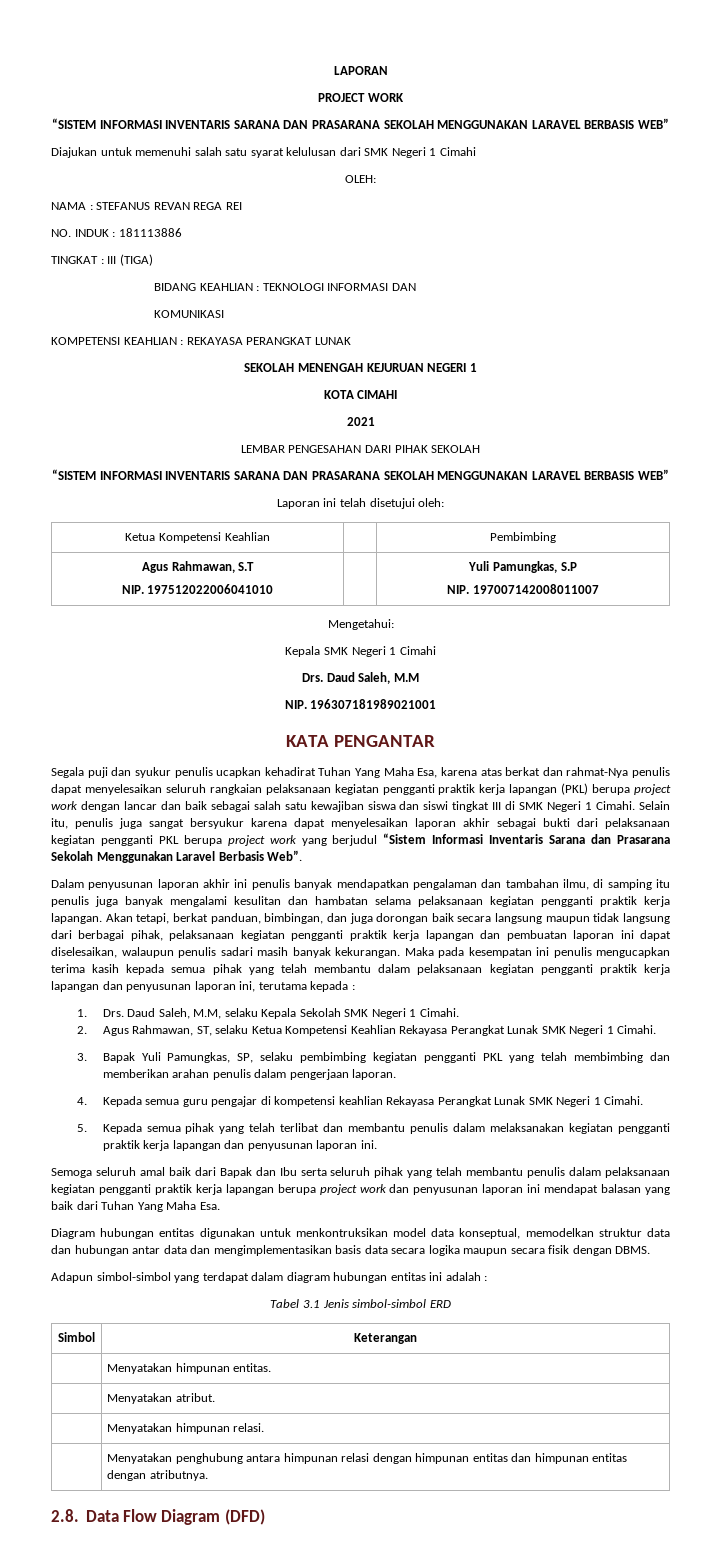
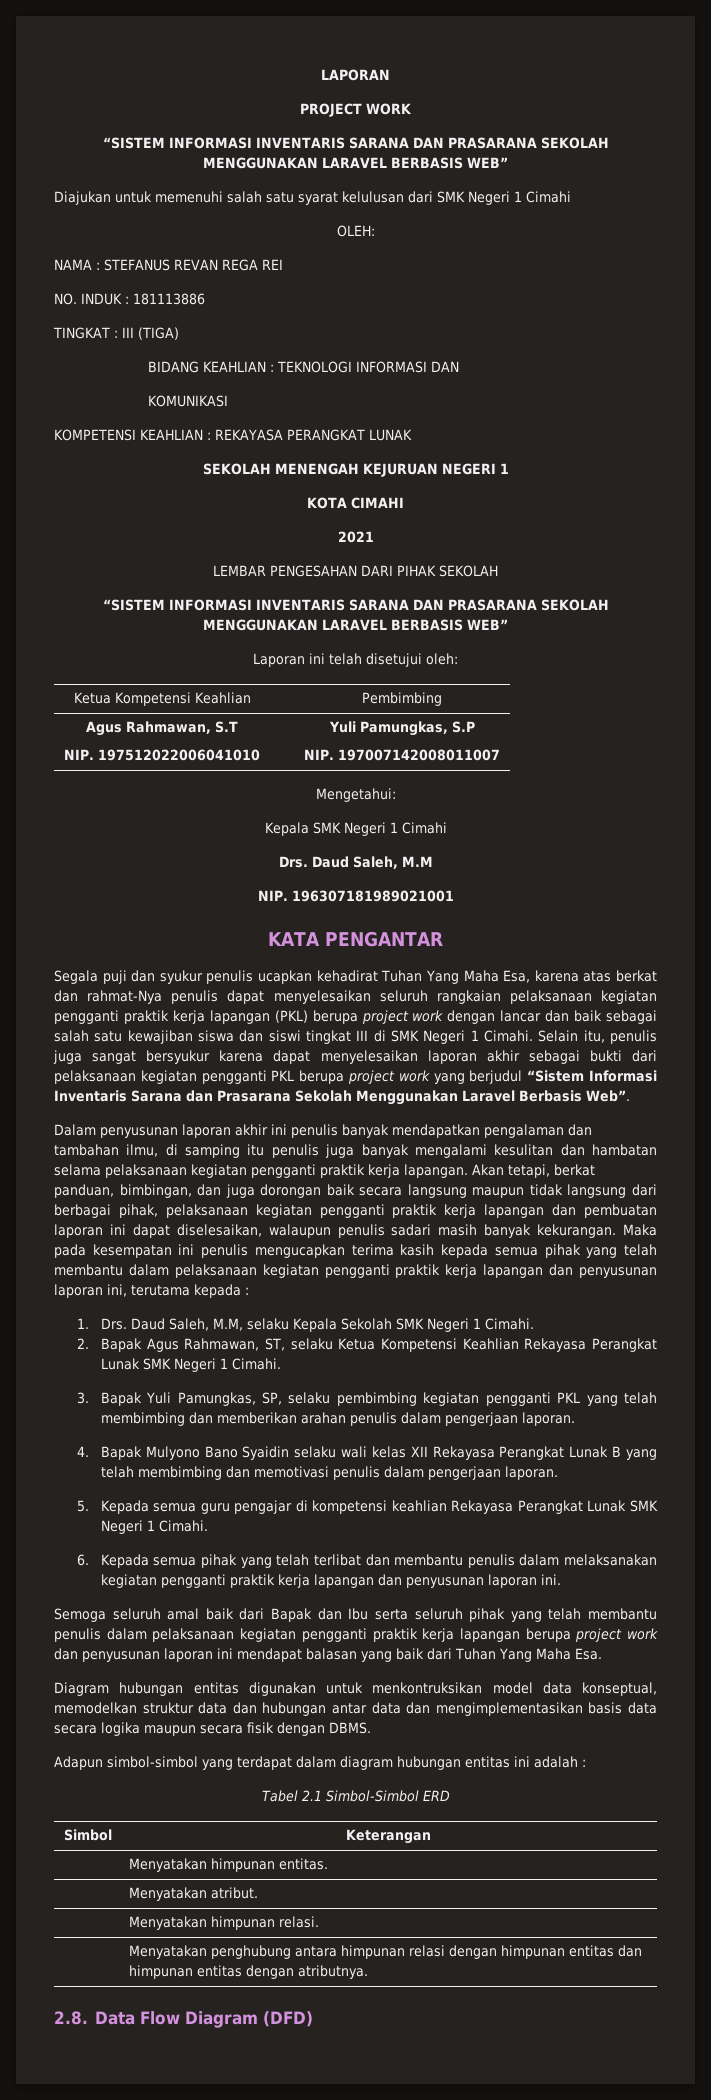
- 2. Agus Rahmawan, ST, selaku Ketua Kompetensi Keahlian Rekayasa Perangkat Lunak SMK Negeri 1 Cimahi.
+ 2. Bapak Agus Rahmawan, ST, selaku Ketua Kompetensi Keahlian Rekayasa Perangkat Lunak SMK Negeri 1 Cimahi.
- 4. Kepada semua guru pengajar di kompetensi keahlian Rekayasa Perangkat Lunak SMK Negeri 1 Cimahi.
+ 4. Bapak Mulyono Bano Syaidin selaku wali kelas XII Rekayasa Perangkat Lunak B yang telah membimbing dan memotivasi penulis dalam pengerjaan laporan.
+ 5. Kepada semua guru pengajar di kompetensi keahlian Rekayasa Perangkat Lunak SMK Negeri 1 Cimahi.
- 5. Kepada semua pihak yang telah terlibat dan membantu penulis dalam melaksanakan kegiatan pengganti praktik kerja lapangan dan penyusunan laporan ini.
+ 6. Kepada semua pihak yang telah terlibat dan membantu penulis dalam melaksanakan kegiatan pengganti praktik kerja lapangan dan penyusunan laporan ini.
- Tabel 3.1 Jenis simbol-simbol ERD
+ Tabel 2.1 Simbol-Simbol ERD

